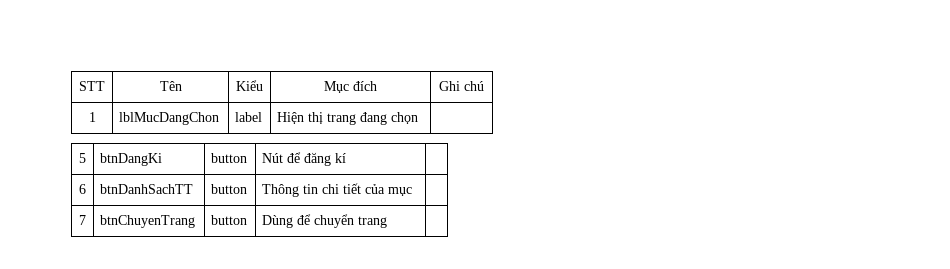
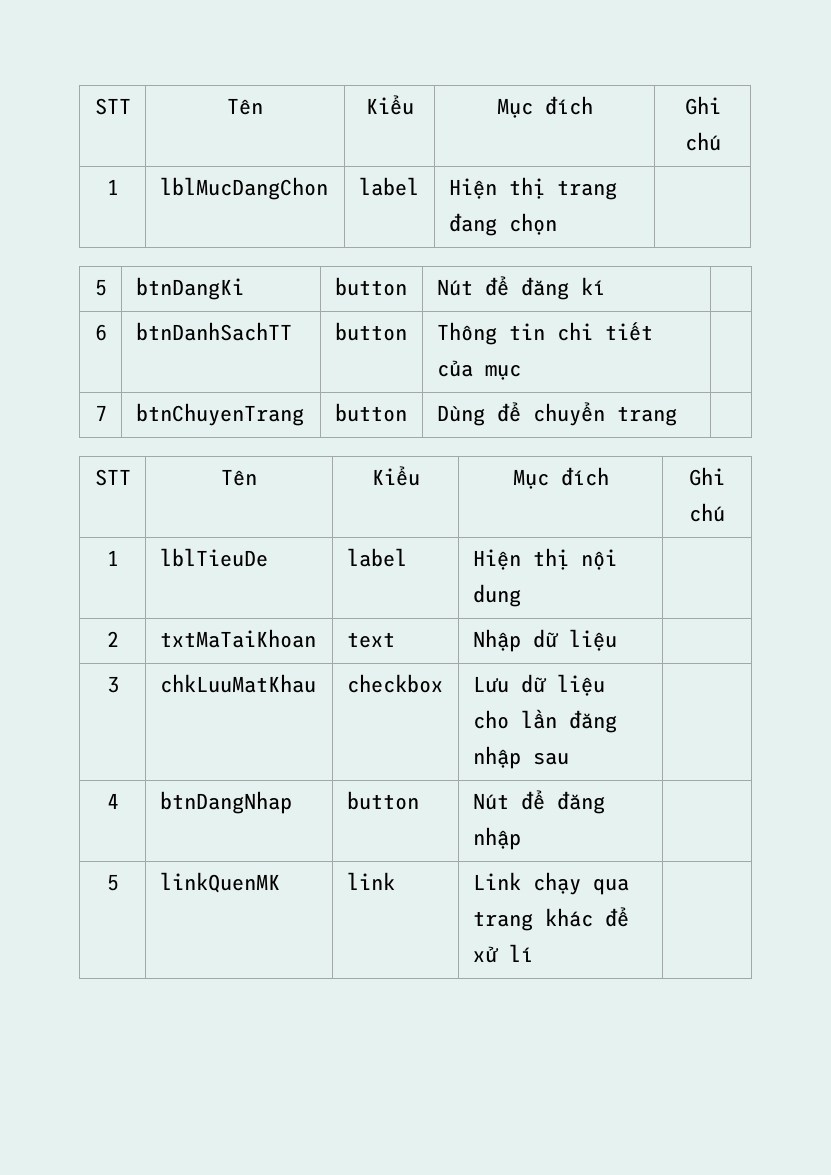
  7 | btnChuyenTrang | button | Dùng để chuyển trang |
+ STT | Tên | Kiểu | Mục đích | Ghi chú
+ 1 | lblTieuDe | label | Hiện thị nội dung |
+ 2 | txtMaTaiKhoan | text | Nhập dữ liệu |
+ 3 | chkLuuMatKhau | checkbox | Lưu dữ liệu cho lần đăng nhập sau |
+ 4 | btnDangNhap | button | Nút để đăng nhập |
+ 5 | linkQuenMK | link | Link chạy qua trang khác để xử lí |

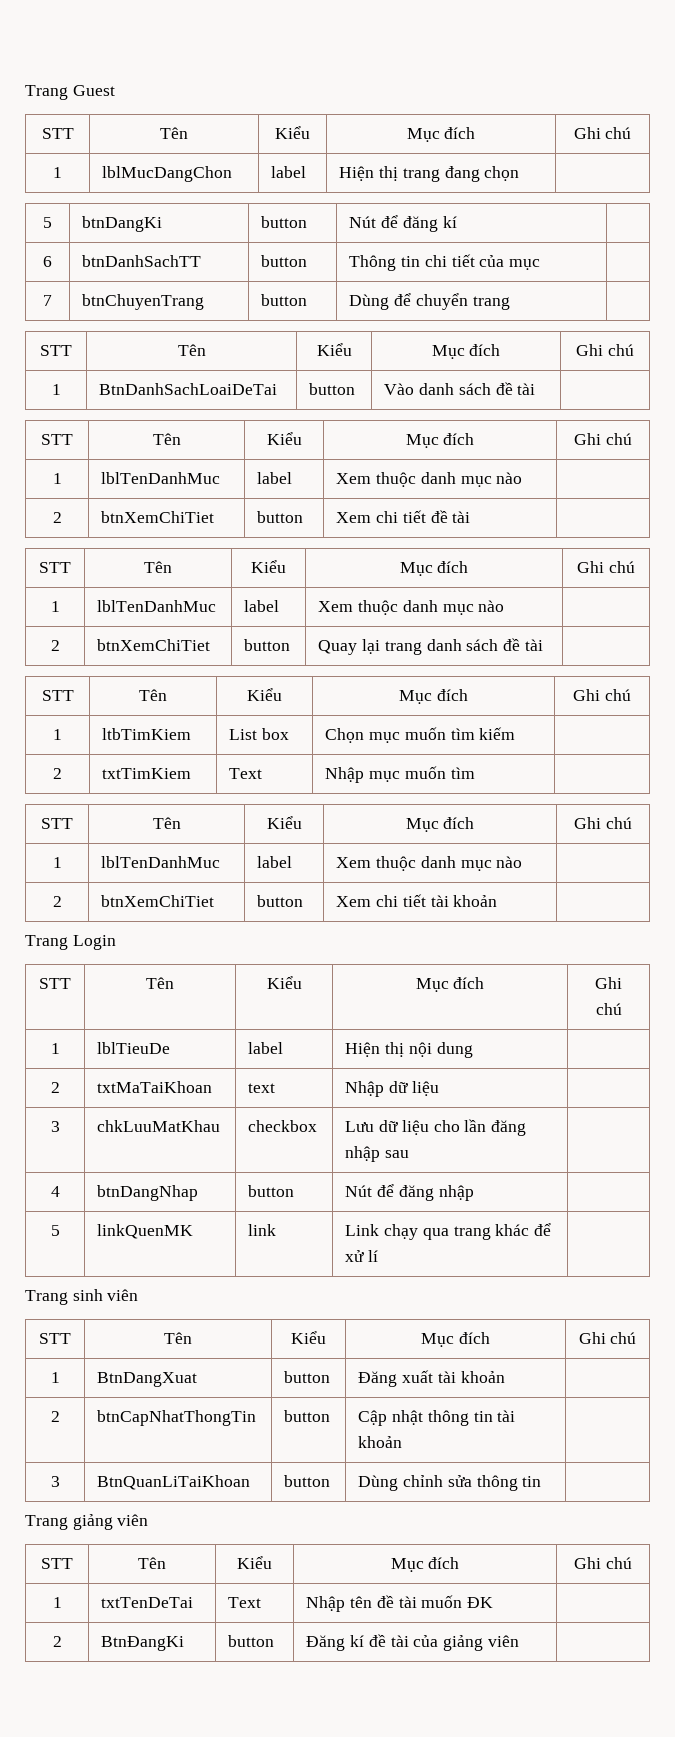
+ Trang Guest
+ 1 | BtnDanhSachLoaiDeTai | button | Vào danh sách đề tài |
+ STT | Tên | Kiểu | Mục đích | Ghi chú
+ 1 | lblTenDanhMuc | label | Xem thuộc danh mục nào |
+ 2 | btnXemChiTiet | button | Xem chi tiết đề tài |
+ STT | Tên | Kiểu | Mục đích | Ghi chú
+ 1 | lblTenDanhMuc | label | Xem thuộc danh mục nào |
+ 2 | btnXemChiTiet | button | Quay lại trang danh sách đề tài |
+ STT | Tên | Kiểu | Mục đích | Ghi chú
+ 1 | ltbTimKiem | List box | Chọn mục muốn tìm kiếm |
+ 2 | txtTimKiem | Text | Nhập mục muốn tìm |
+ STT | Tên | Kiểu | Mục đích | Ghi chú
+ 1 | lblTenDanhMuc | label | Xem thuộc danh mục nào |
+ 2 | btnXemChiTiet | button | Xem chi tiết tài khoản |
+ Trang Login
+ STT | Tên | Kiểu | Mục đích | Ghi chú
+ Trang sinh viên
+ STT | Tên | Kiểu | Mục đích | Ghi chú
+ 1 | BtnDangXuat | button | Đăng xuất tài khoản |
+ 2 | btnCapNhatThongTin | button | Cập nhật thông tin tài khoản |
+ 3 | BtnQuanLiTaiKhoan | button | Dùng chỉnh sửa thông tin |
+ Trang giảng viên
+ STT | Tên | Kiểu | Mục đích | Ghi chú
+ 1 | txtTenDeTai | Text | Nhập tên đề tài muốn ĐK |
+ 2 | BtnĐangKi | button | Đăng kí đề tài của giảng viên |

